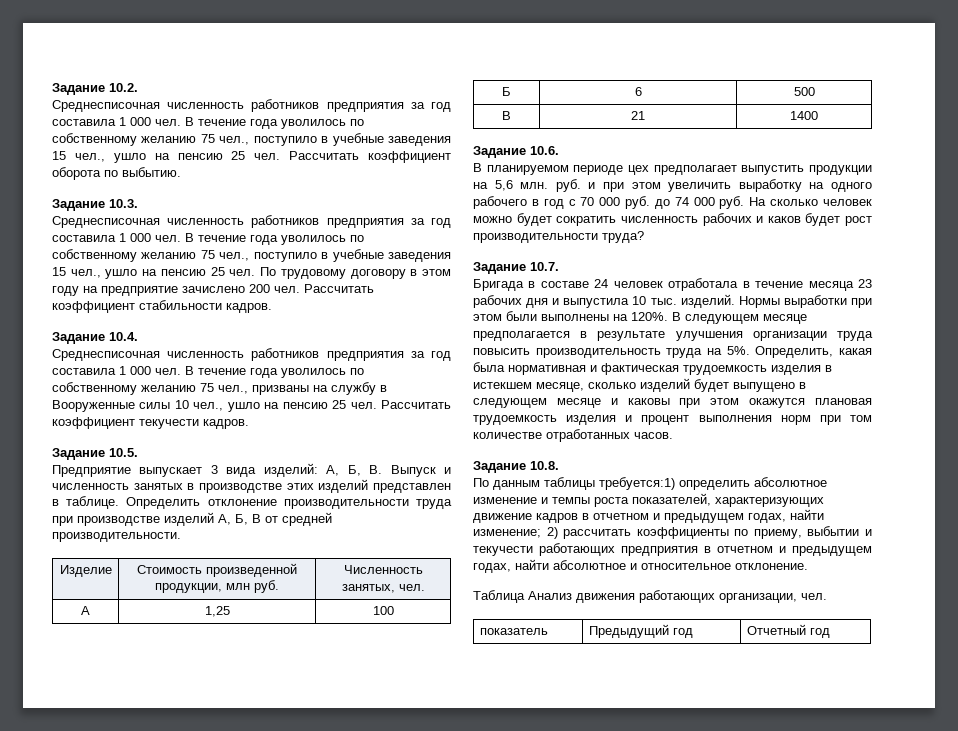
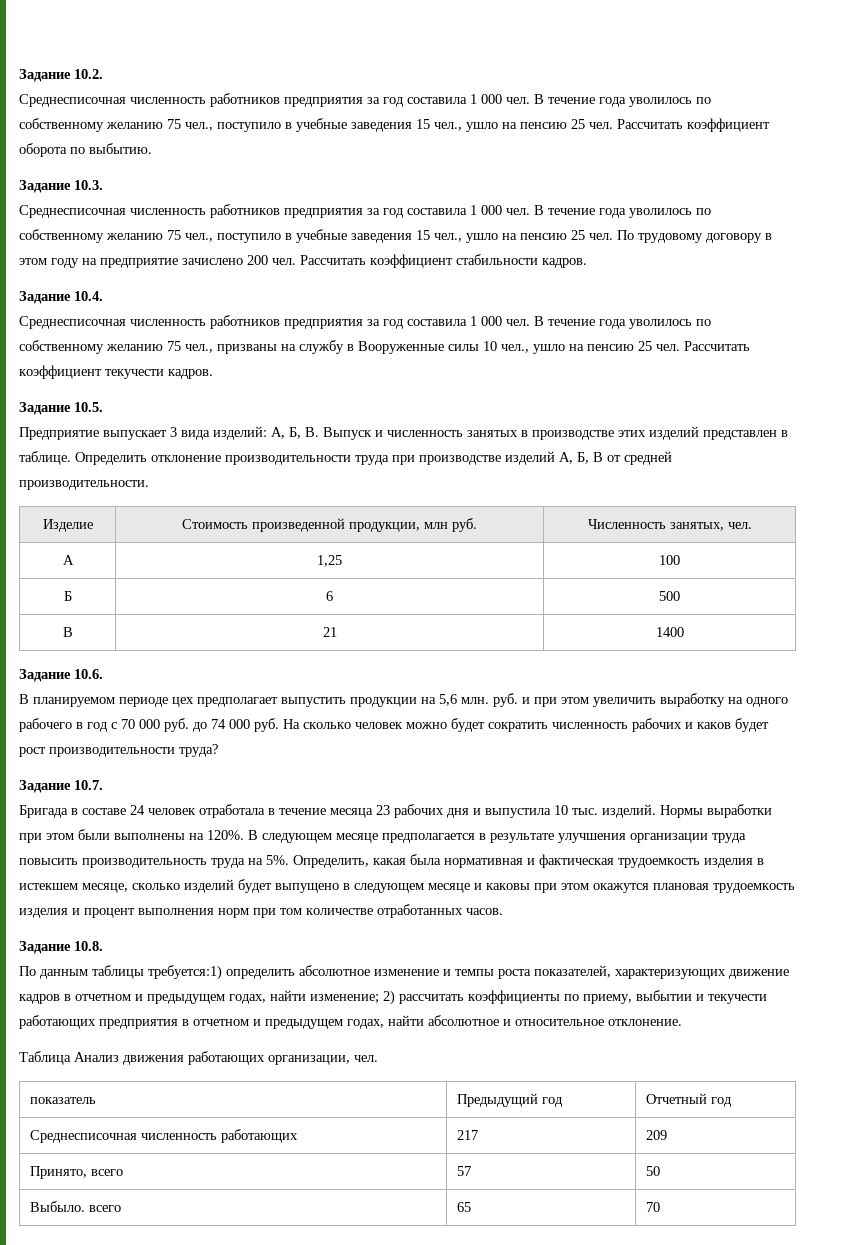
+ Среднесписочная численность работающих | 217 | 209
+ Принято, всего | 57 | 50
+ Выбыло. всего | 65 | 70

